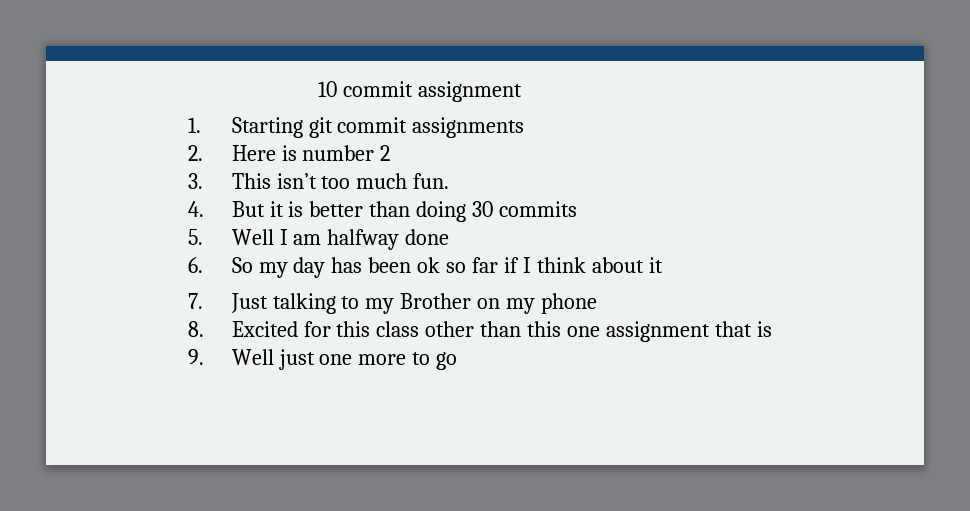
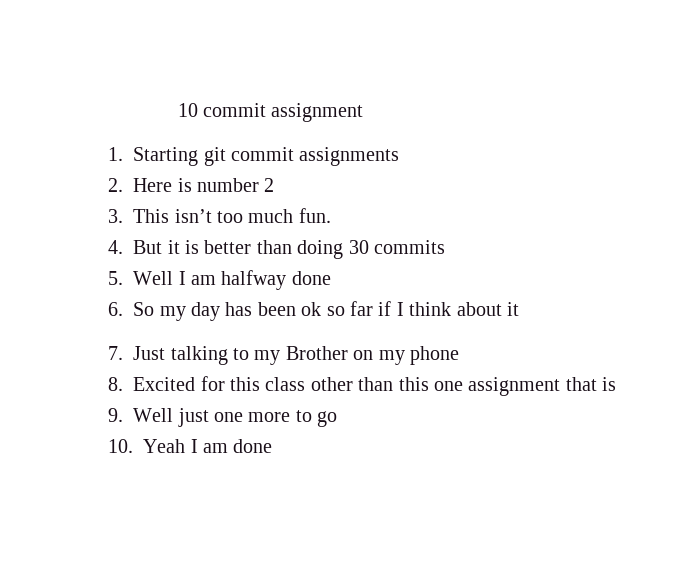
+ 10. Yeah I am done

